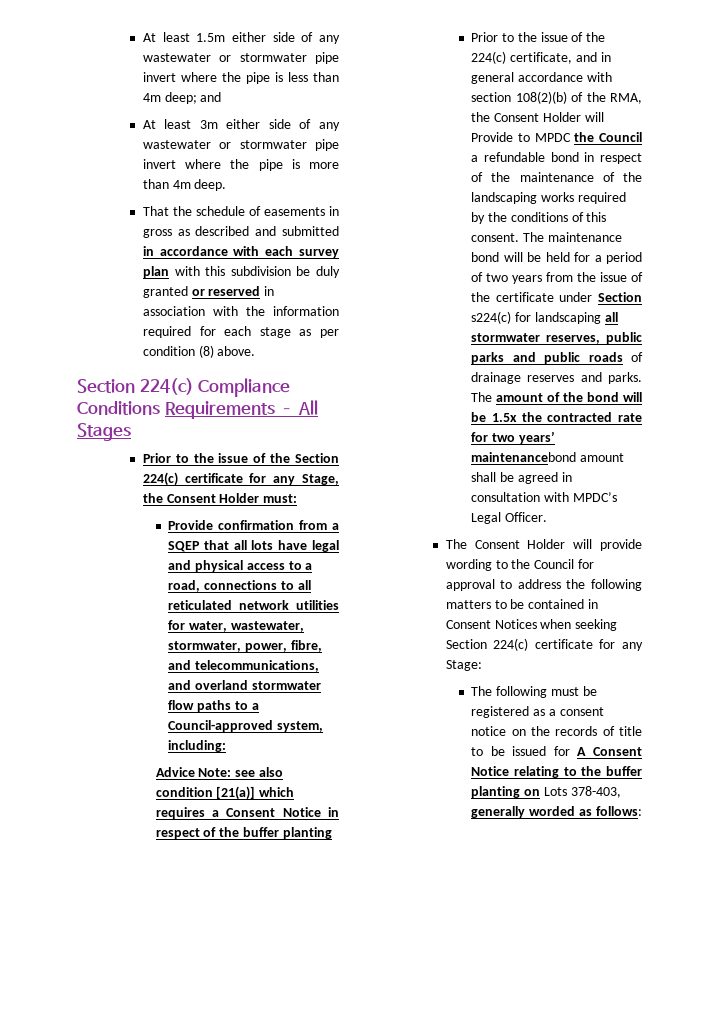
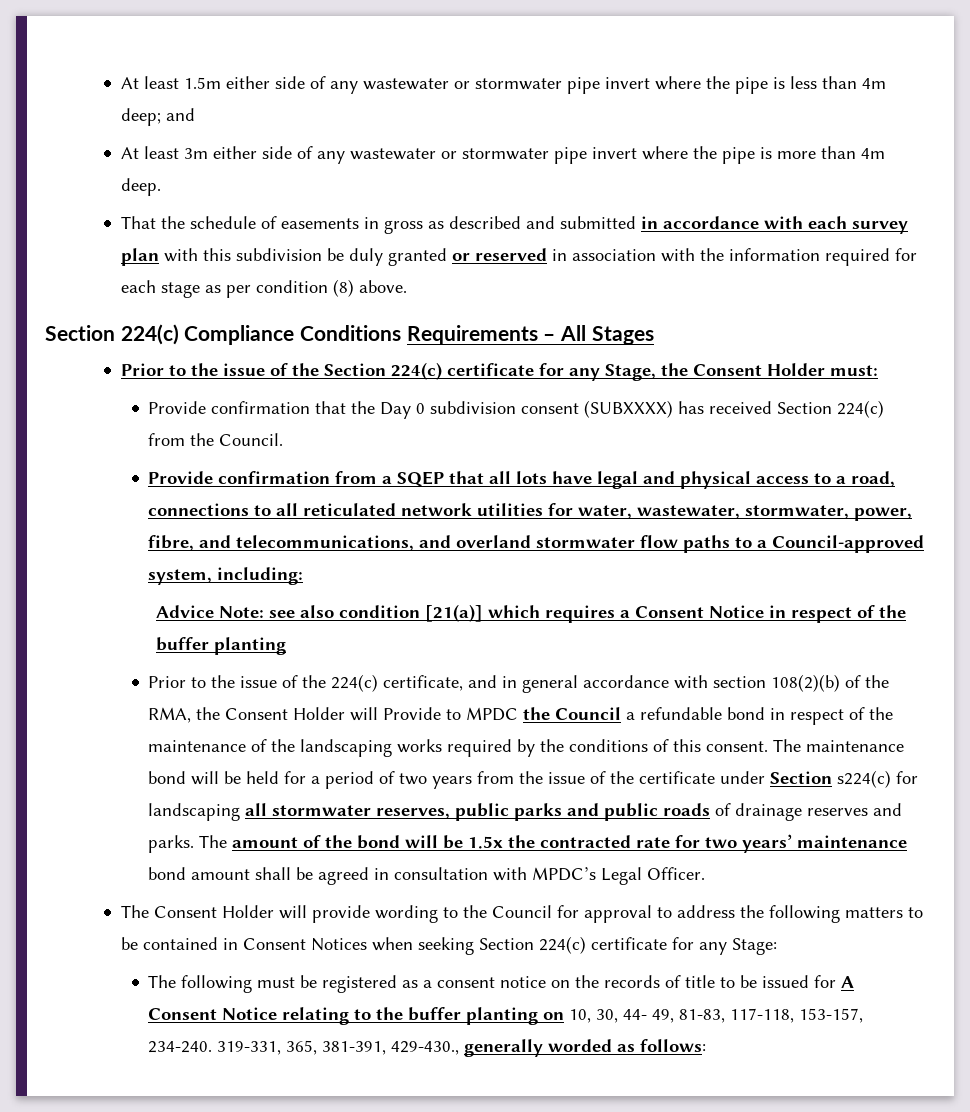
+ Provide confirmation that the Day 0 subdivision consent (SUBXXXX) has received Section 224(c) from the Council.
- The amount of the bond will be 1.5x the contracted rate for two years’ maintenancebond amount shall be agreed in consultation with MPDC’s Legal Officer.
+ The amount of the bond will be 1.5x the contracted rate for two years’ maintenance bond amount shall be agreed in consultation with MPDC’s Legal Officer.
- The following must be registered as a consent notice on the records of title to be issued for A Consent Notice relating to the buffer planting on Lots 378-403, generally worded as follows:
+ The following must be registered as a consent notice on the records of title to be issued for A Consent Notice relating to the buffer planting on 10, 30, 44- 49, 81-83, 117-118, 153-157, 234-240. 319-331, 365, 381-391, 429-430., generally worded as follows:

